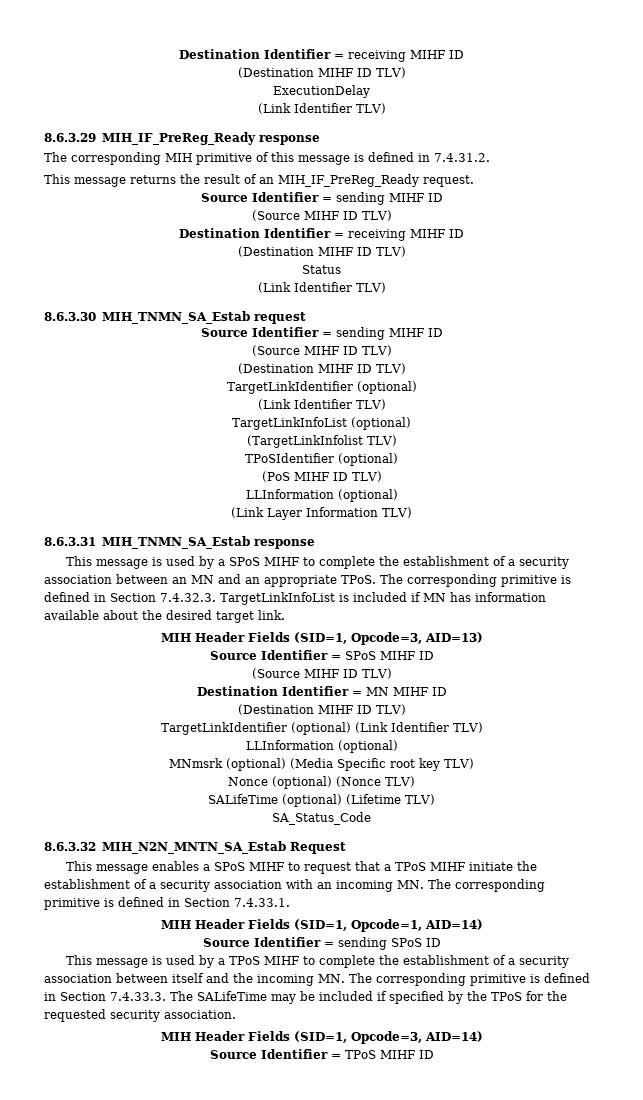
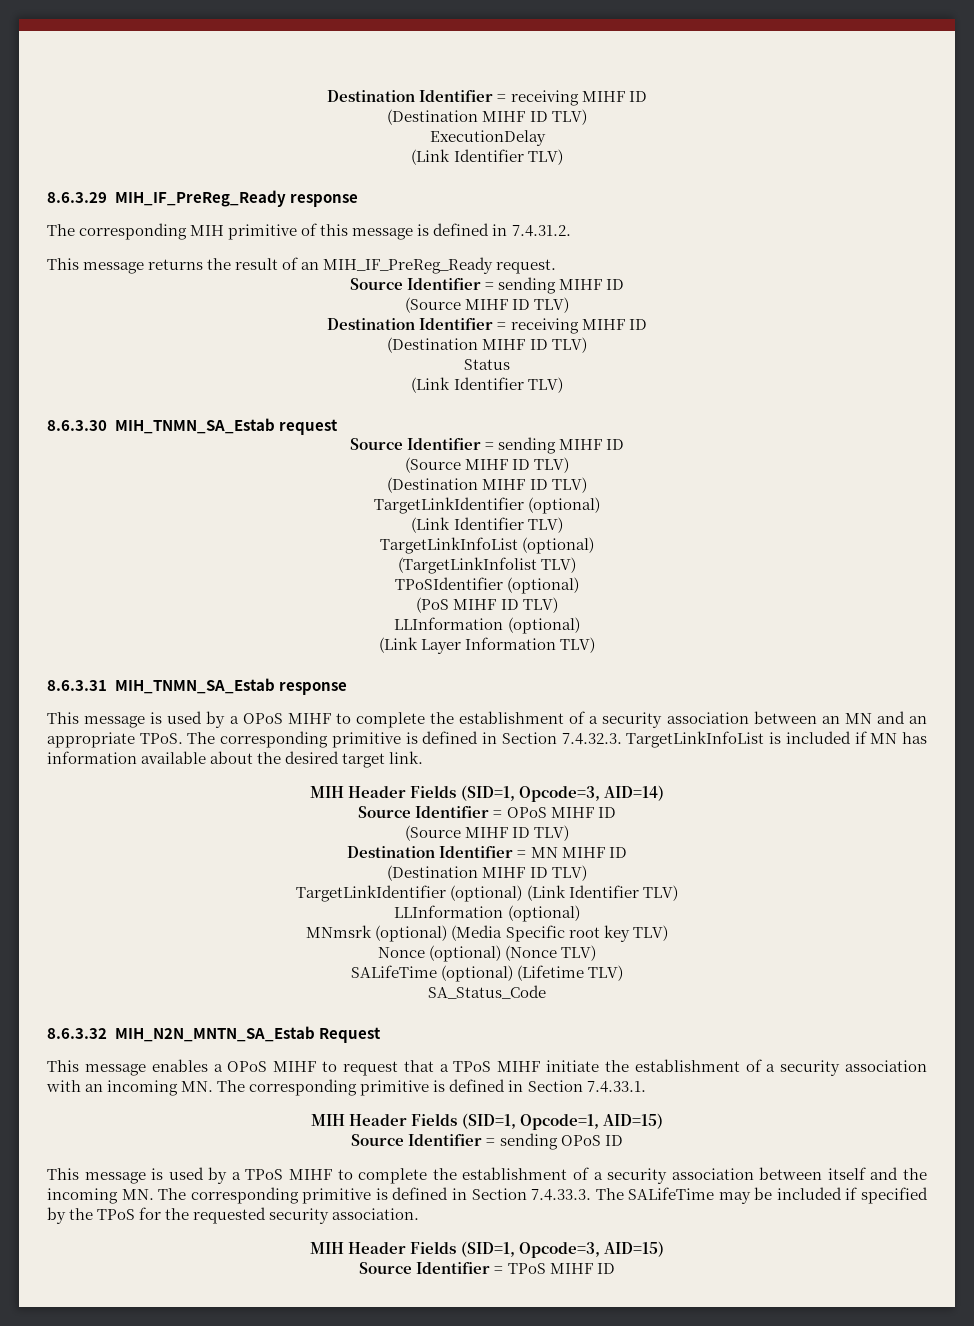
- This message is used by a SPoS MIHF to complete the establishment of a security association between an MN and an appropriate TPoS.
+ This message is used by a OPoS MIHF to complete the establishment of a security association between an MN and an appropriate TPoS.
- MIH Header Fields (SID=1, Opcode=3, AID=13)
- Source Identifier = SPoS MIHF ID
+ MIH Header Fields (SID=1, Opcode=3, AID=14)
+ Source Identifier = OPoS MIHF ID
- This message enables a SPoS MIHF to request that a TPoS MIHF initiate the establishment of a security association with an incoming MN. The corresponding primitive is defined in Section 7.4.33.1.
+ This message enables a OPoS MIHF to request that a TPoS MIHF initiate the establishment of a security association with an incoming MN. The corresponding primitive is defined in Section 7.4.33.1.
- MIH Header Fields (SID=1, Opcode=1, AID=14)
- Source Identifier = sending SPoS ID
+ MIH Header Fields (SID=1, Opcode=1, AID=15)
+ Source Identifier = sending OPoS ID
- MIH Header Fields (SID=1, Opcode=3, AID=14)
+ MIH Header Fields (SID=1, Opcode=3, AID=15)

